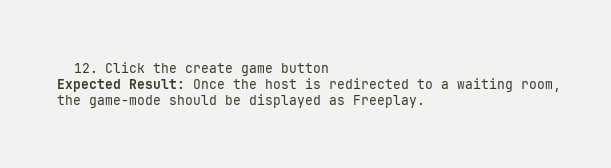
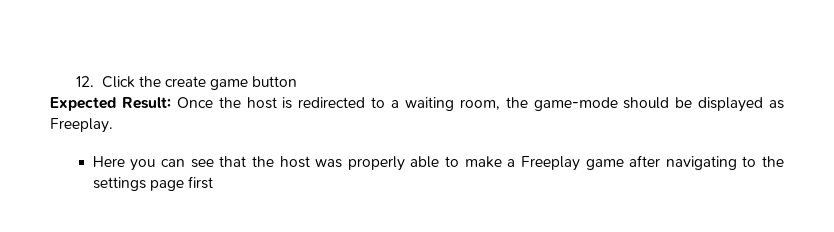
+ Here you can see that the host was properly able to make a Freeplay game after navigating to the settings page first

